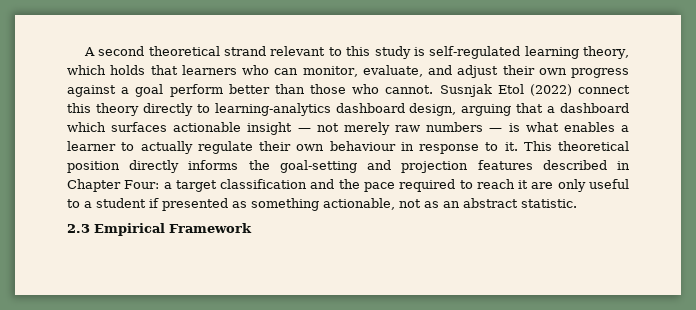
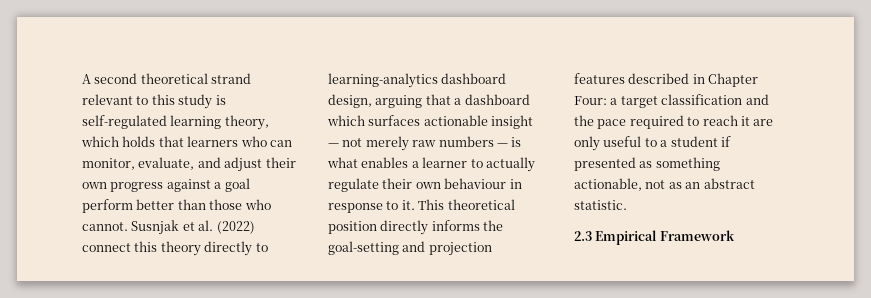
- Susnjak Etol (2022) connect this theory directly to learning-analytics dashboard design, arguing that a dashboard which surfaces actionable insight — not merely raw numbers — is what enables a learner to actually regulate their own behaviour in response to it.
+ Susnjak et al. (2022) connect this theory directly to learning-analytics dashboard design, arguing that a dashboard which surfaces actionable insight — not merely raw numbers — is what enables a learner to actually regulate their own behaviour in response to it.

